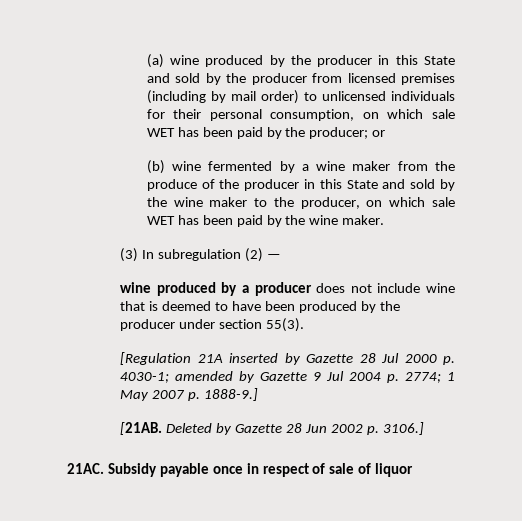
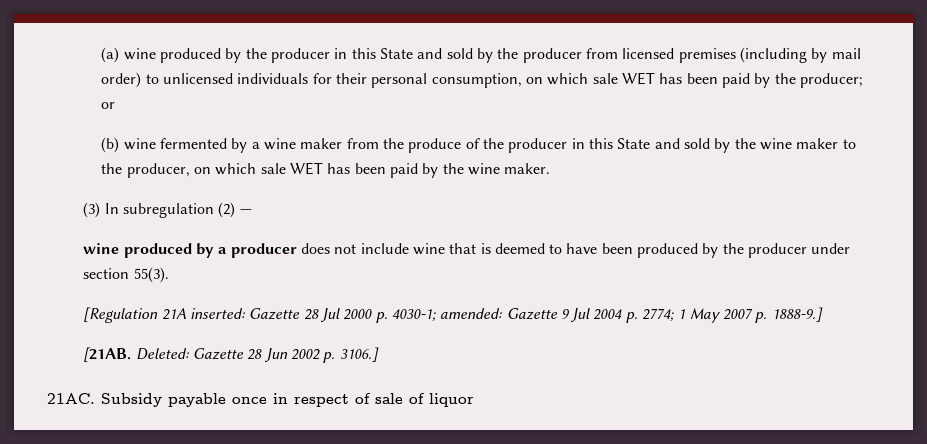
- [Regulation 21A inserted by Gazette 28 Jul 2000 p. 4030-1; amended by Gazette 9 Jul 2004 p. 2774; 1 May 2007 p. 1888-9.]
+ [Regulation 21A inserted: Gazette 28 Jul 2000 p. 4030-1; amended: Gazette 9 Jul 2004 p. 2774; 1 May 2007 p. 1888-9.]
- Deleted by Gazette 28 Jun 2002 p. 3106.]
+ Deleted: Gazette 28 Jun 2002 p. 3106.]

